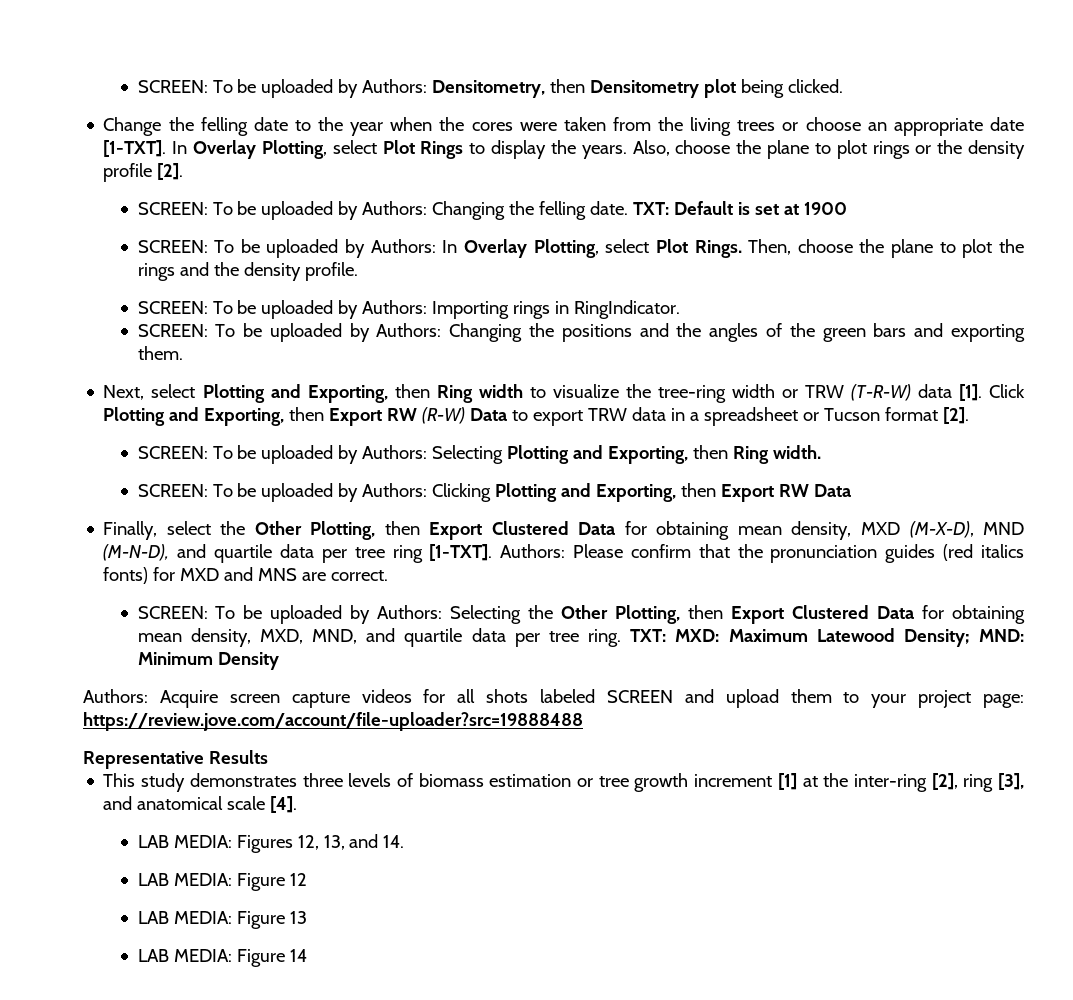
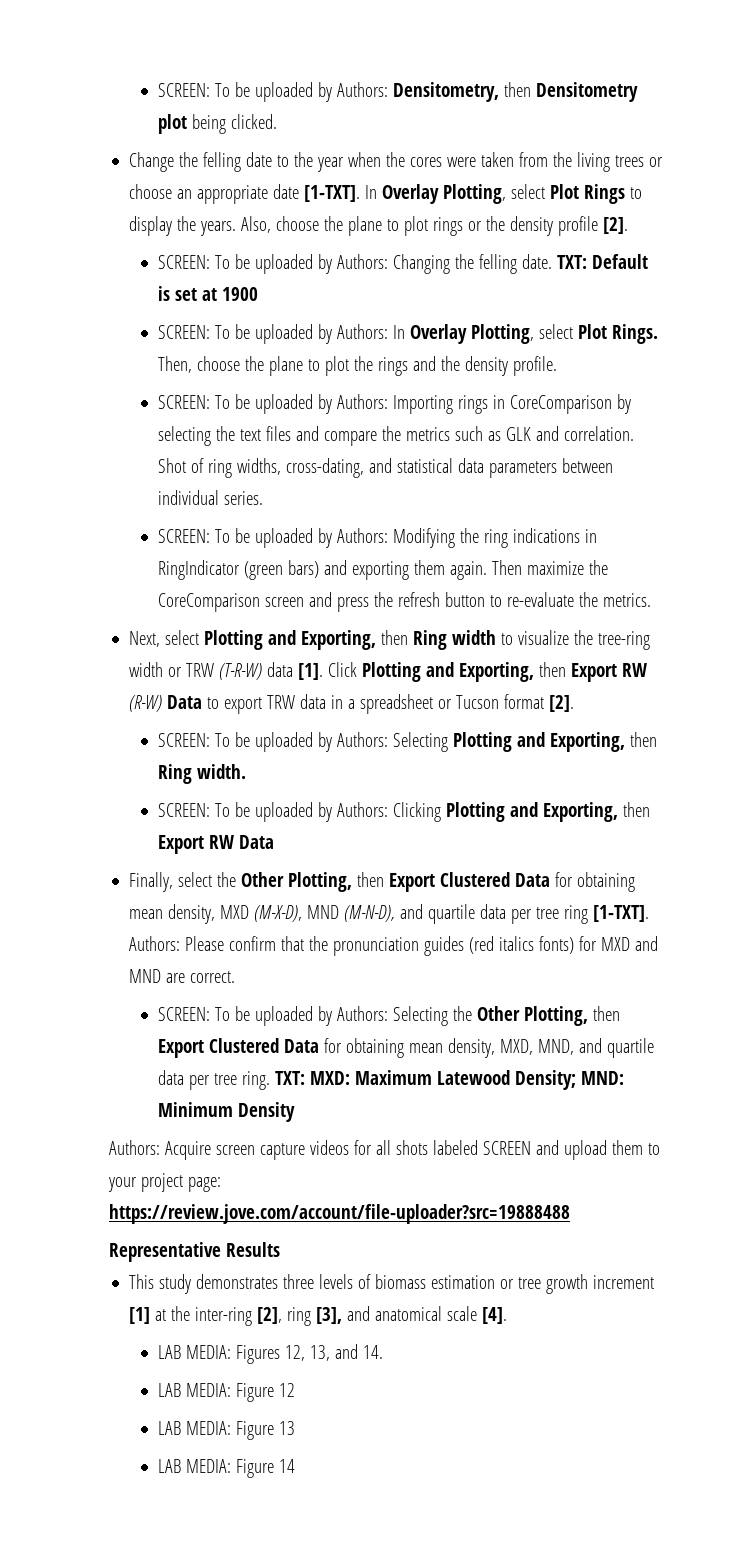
- SCREEN: To be uploaded by Authors: Importing rings in RingIndicator.
- SCREEN: To be uploaded by Authors: Changing the positions and the angles of the green bars and exporting them.
+ SCREEN: To be uploaded by Authors: Importing rings in CoreComparison by selecting the text files and compare the metrics such as GLK and correlation. Shot of ring widths, cross-dating, and statistical data parameters between individual series.
+ SCREEN: To be uploaded by Authors: Modifying the ring indications in RingIndicator (green bars) and exporting them again. Then maximize the CoreComparison screen and press the refresh button to re-evaluate the metrics.
- Authors: Please confirm that the pronunciation guides (red italics fonts) for MXD and MNS are correct.
+ Authors: Please confirm that the pronunciation guides (red italics fonts) for MXD and MND are correct.

